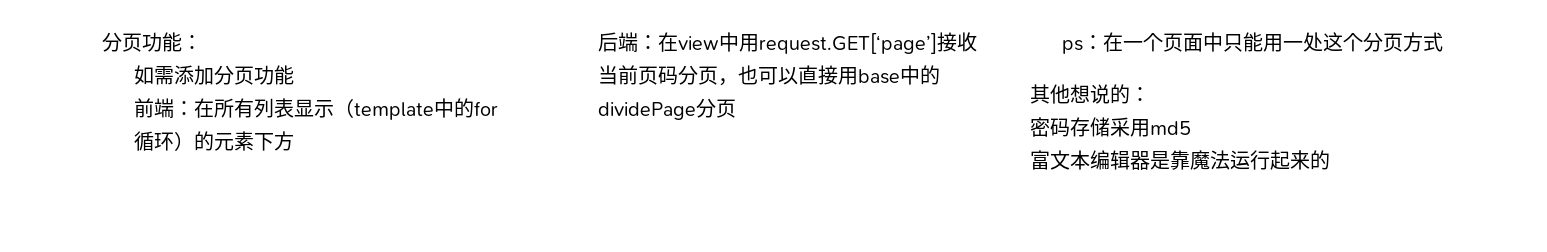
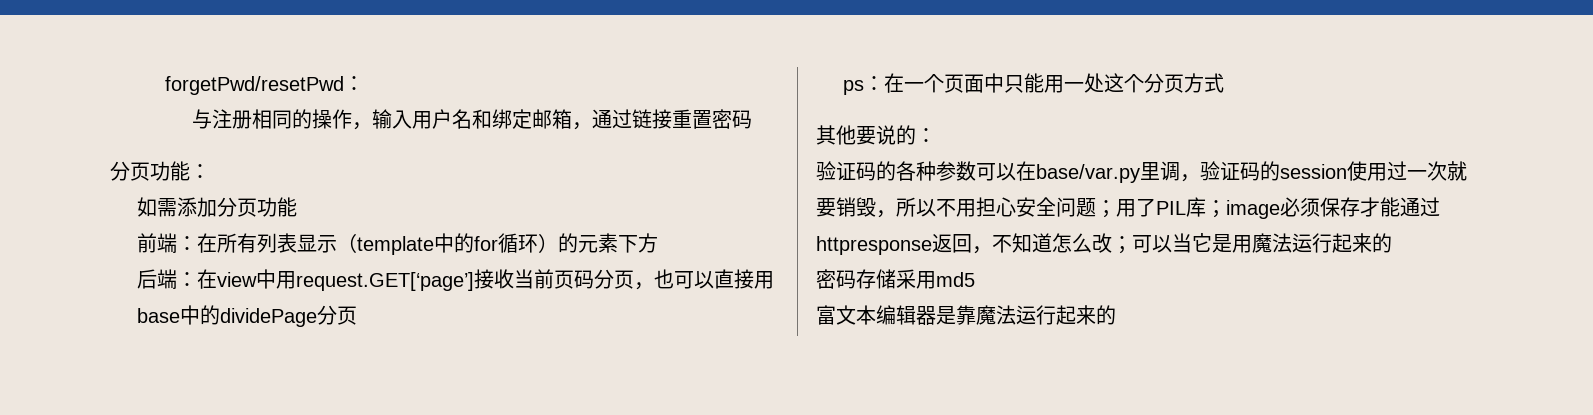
+ forgetPwd/resetPwd：
+ 与注册相同的操作，输入用户名和绑定邮箱，通过链接重置密码
- 其他想说的：
+ 其他要说的：
+ 验证码的各种参数可以在base/var.py里调，验证码的session使用过一次就要销毁，所以不用担心安全问题；用了PIL库；image必须保存才能通过httpresponse返回，不知道怎么改；可以当它是用魔法运行起来的

